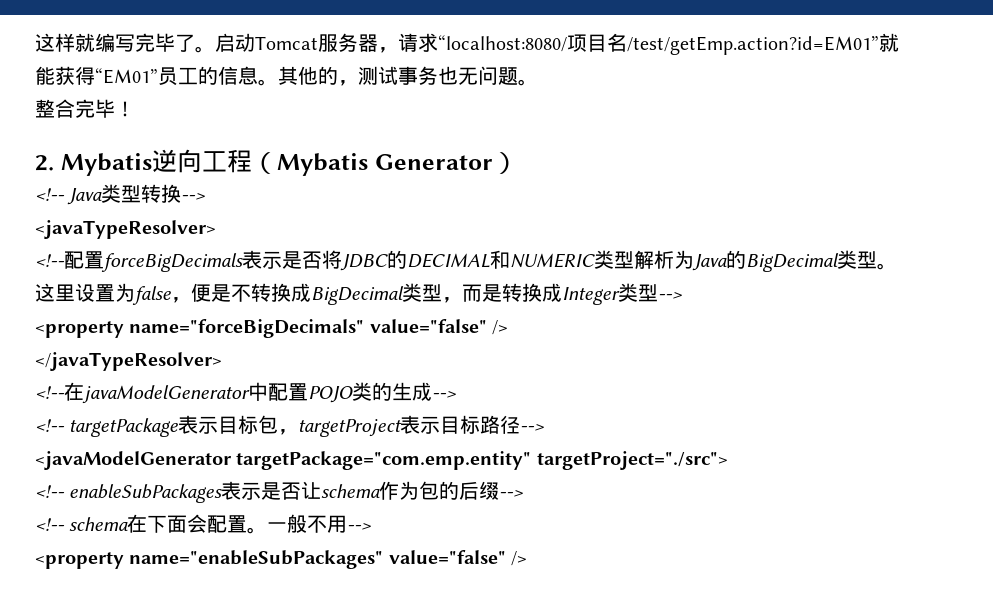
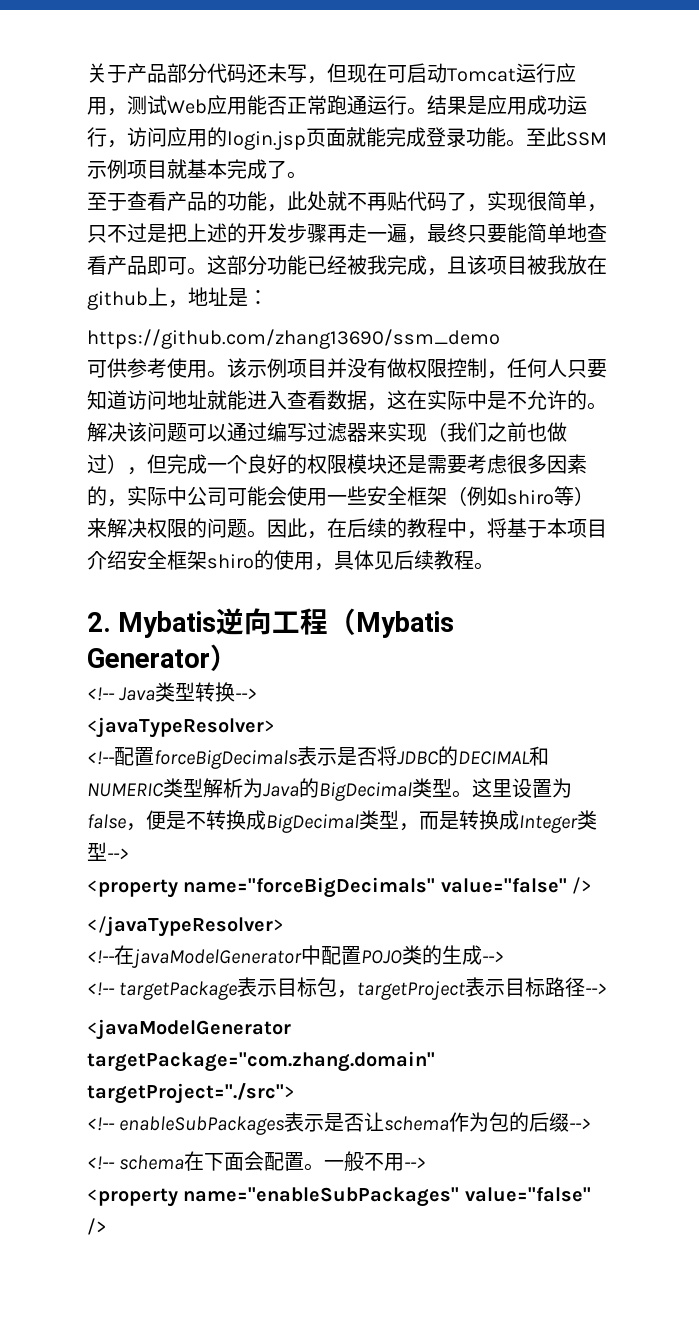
- 这样就编写完毕了。启动Tomcat服务器，请求“localhost:8080/项目名/test/getEmp.action?id=EM01”就能获得“EM01”员工的信息。其他的，测试事务也无问题。
- 整合完毕！
+ 关于产品部分代码还未写，但现在可启动Tomcat运行应用，测试Web应用能否正常跑通运行。结果是应用成功运行，访问应用的login.jsp页面就能完成登录功能。至此SSM示例项目就基本完成了。
+ 至于查看产品的功能，此处就不再贴代码了，实现很简单，只不过是把上述的开发步骤再走一遍，最终只要能简单地查看产品即可。这部分功能已经被我完成，且该项目被我放在github上，地址是：
+ https://github.com/zhang13690/ssm_demo
+ 可供参考使用。该示例项目并没有做权限控制，任何人只要知道访问地址就能进入查看数据，这在实际中是不允许的。解决该问题可以通过编写过滤器来实现（我们之前也做过），但完成一个良好的权限模块还是需要考虑很多因素的，实际中公司可能会使用一些安全框架（例如shiro等）来解决权限的问题。因此，在后续的教程中，将基于本项目介绍安全框架shiro的使用，具体见后续教程。
- <javaModelGenerator targetPackage="com.emp.entity" targetProject="./src">
+ <javaModelGenerator targetPackage="com.zhang.domain" targetProject="./src">

